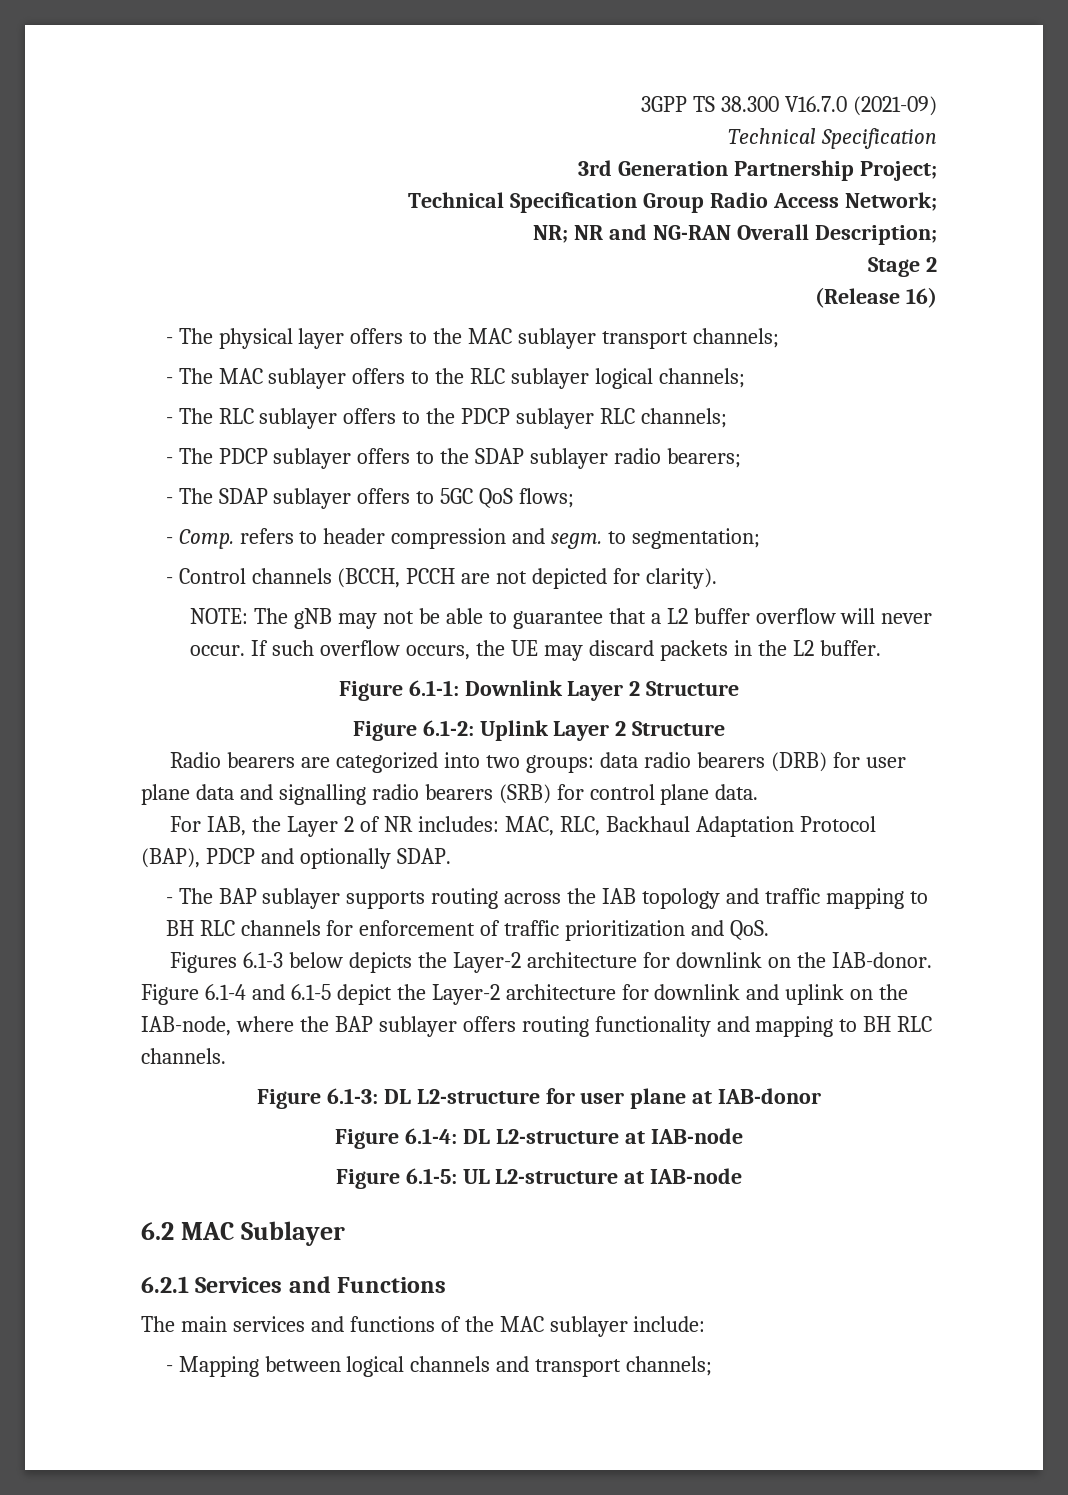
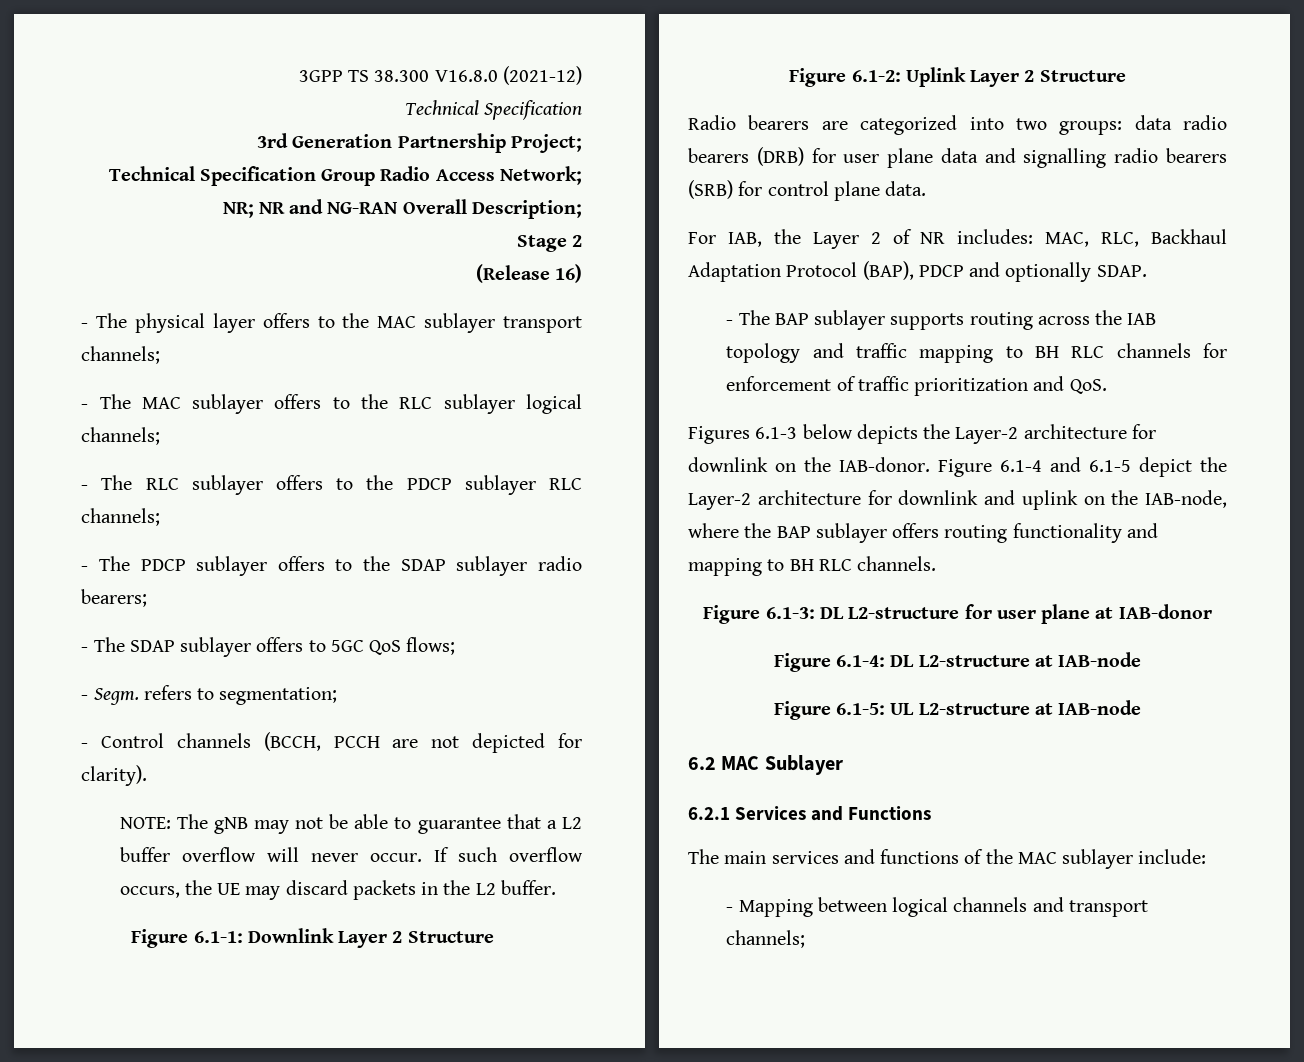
- 3GPP TS 38.300 V16.7.0 (2021-09)
+ 3GPP TS 38.300 V16.8.0 (2021-12)
- - Comp. refers to header compression and segm. to segmentation;
+ - Segm. refers to segmentation;

